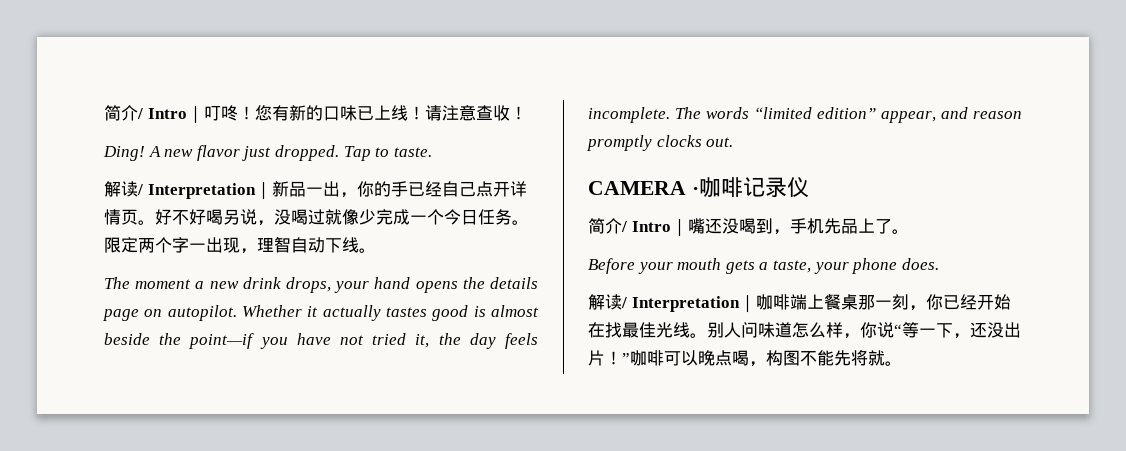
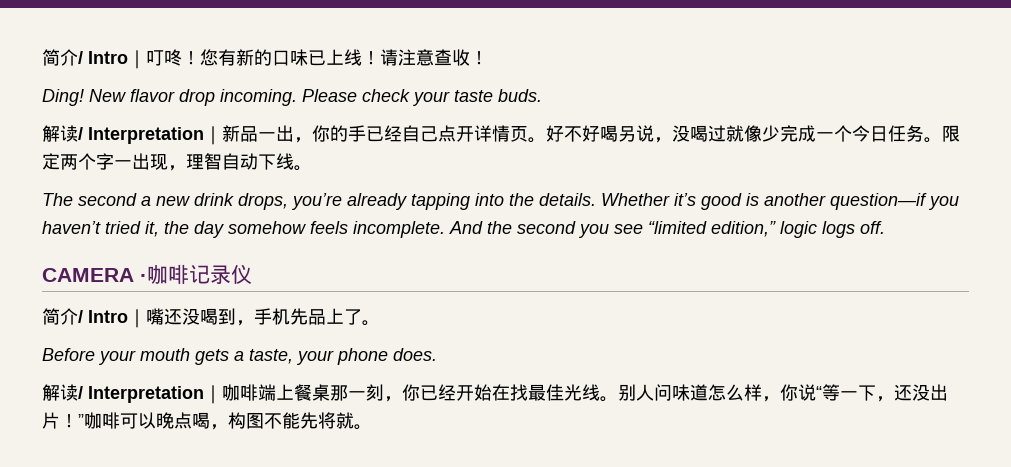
- A new flavor just dropped. Tap to taste.
+ New flavor drop incoming. Please check your taste buds.
- The moment a new drink drops, your hand opens the details page on autopilot. Whether it actually tastes good is almost beside the point—if you have not tried it, the day feels incomplete.
+ The second a new drink drops, you’re already tapping into the details. Whether it’s good is another question—if you haven’t tried it, the day somehow feels incomplete.
- The words “limited edition” appear, and reason promptly clocks out.
+ And the second you see “limited edition,” logic logs off.

